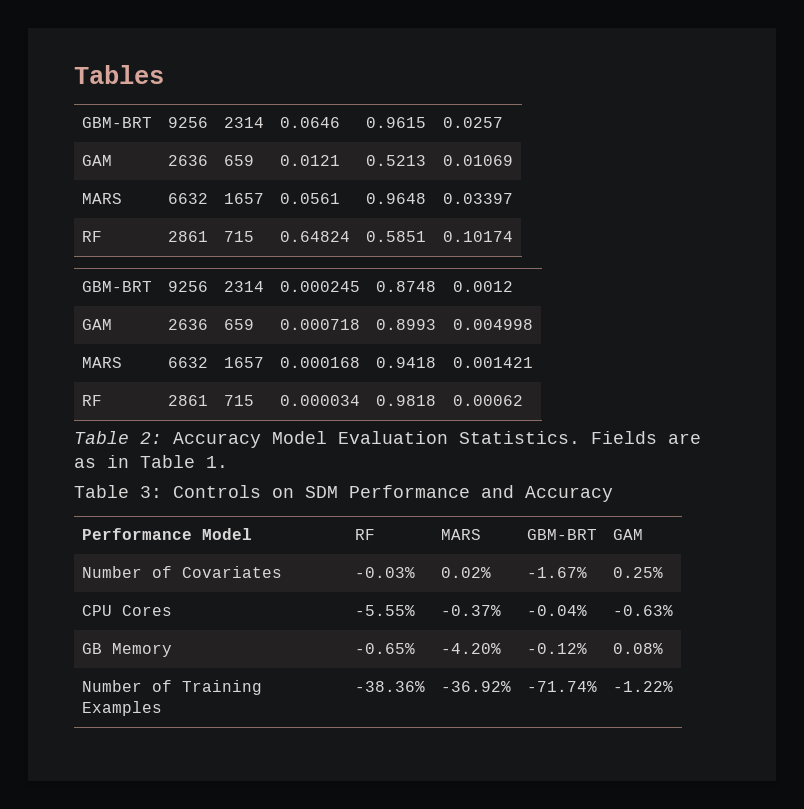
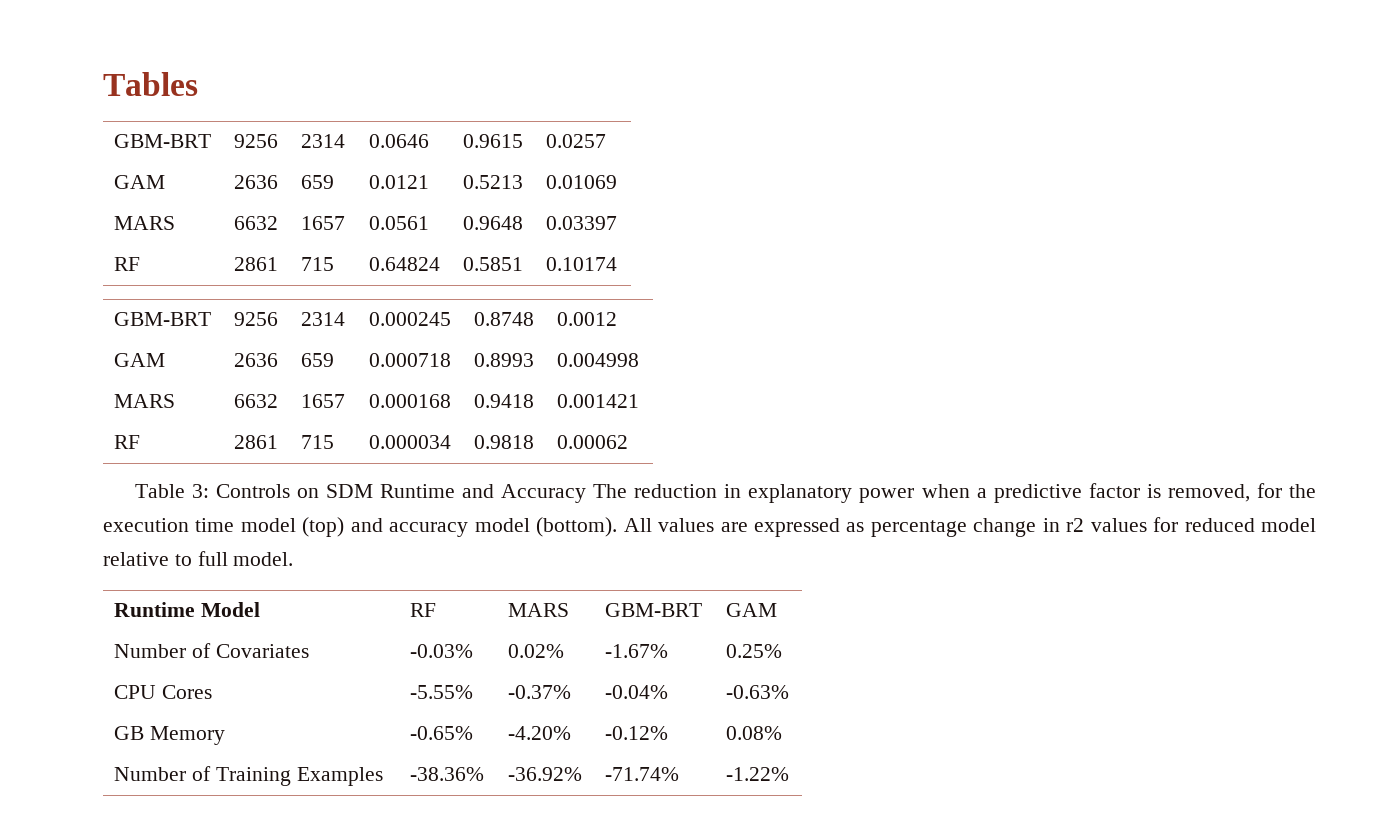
- Table 2: Accuracy Model Evaluation Statistics. Fields are as in Table 1.
- Table 3: Controls on SDM Performance and Accuracy
- Performance Model | RF | MARS | GBM-BRT | GAM
+ Table 3: Controls on SDM Runtime and Accuracy The reduction in explanatory power when a predictive factor is removed, for the execution time model (top) and accuracy model (bottom). All values are expressed as percentage change in r2 values for reduced model relative to full model.
+ Runtime Model | RF | MARS | GBM-BRT | GAM

